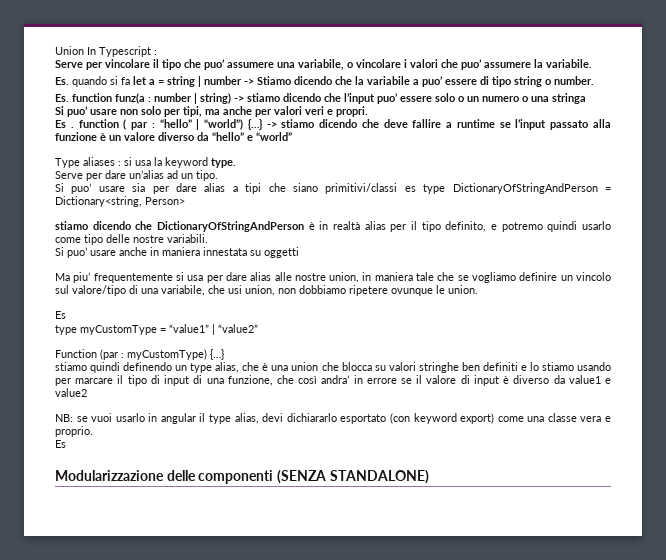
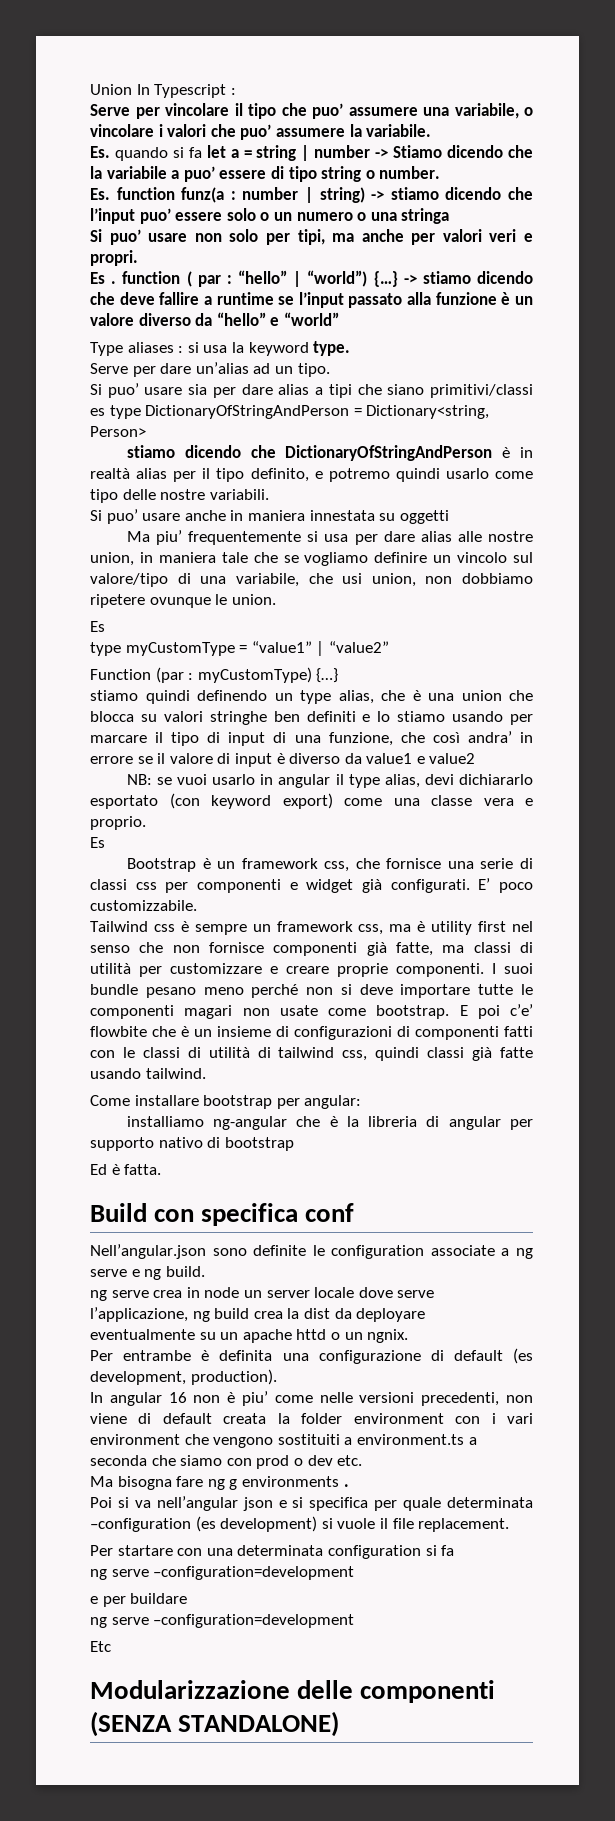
+ Bootstrap è un framework css, che fornisce una serie di classi css per componenti e widget già configurati. E’ poco customizzabile.
+ Tailwind css è sempre un framework css, ma è utility first nel senso che non fornisce componenti già fatte, ma classi di utilità per customizzare e creare proprie componenti. I suoi bundle pesano meno perché non si deve importare tutte le componenti magari non usate come bootstrap. E poi c’e’ flowbite che è un insieme di configurazioni di componenti fatti con le classi di utilità di tailwind css, quindi classi già fatte usando tailwind.
+ Come installare bootstrap per angular:
+ installiamo ng-angular che è la libreria di angular per supporto nativo di bootstrap
+ Ed è fatta.
+ Build con specifica conf
+ Nell’angular.json sono definite le configuration associate a ng serve e ng build.
+ ng serve crea in node un server locale dove serve l’applicazione, ng build crea la dist da deployare eventualmente su un apache httd o un ngnix.
+ Per entrambe è definita una configurazione di default (es development, production).
+ In angular 16 non è piu’ come nelle versioni precedenti, non viene di default creata la folder environment con i vari environment che vengono sostituiti a environment.ts a seconda che siamo con prod o dev etc.
+ Ma bisogna fare ng g environments .
+ Poi si va nell’angular json e si specifica per quale determinata –configuration (es development) si vuole il file replacement.
+ Per startare con una determinata configuration si fa
+ ng serve –configuration=development
+ e per buildare
+ ng serve –configuration=development
+ Etc

